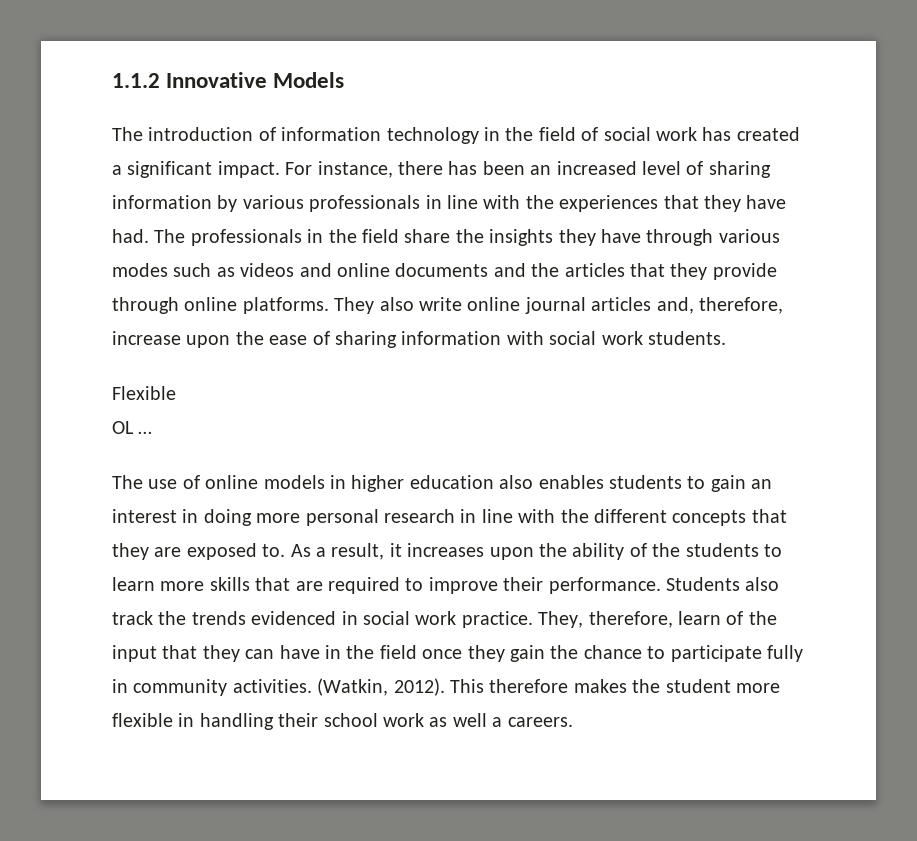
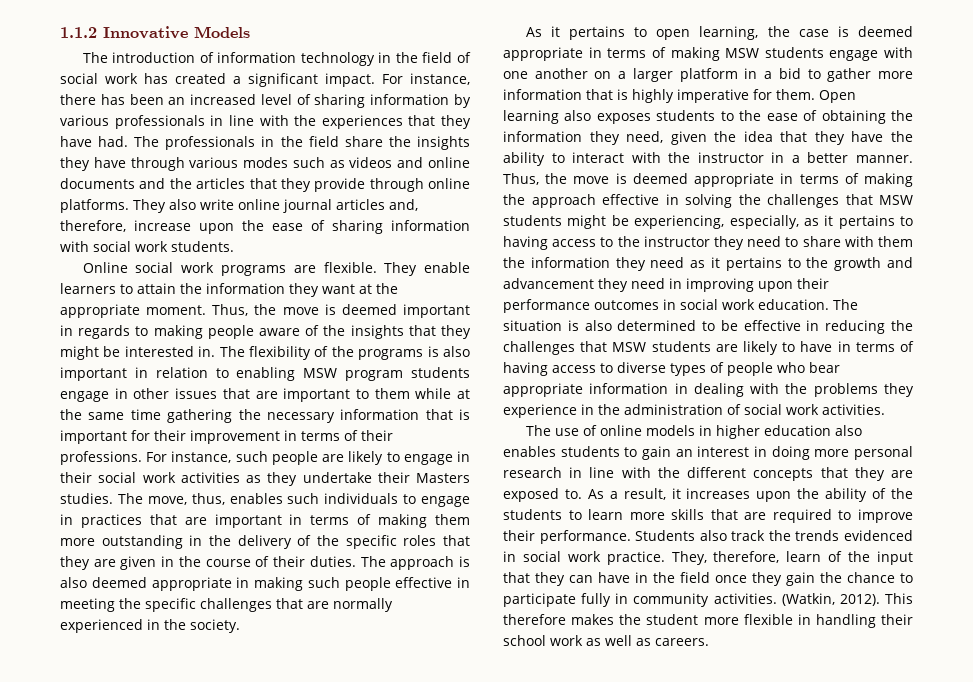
- Flexible
- OL …
+ Online social work programs are flexible. They enable learners to attain the information they want at the appropriate moment. Thus, the move is deemed important in regards to making people aware of the insights that they might be interested in. The flexibility of the programs is also important in relation to enabling MSW program students engage in other issues that are important to them while at the same time gathering the necessary information that is important for their improvement in terms of their professions. For instance, such people are likely to engage in their social work activities as they undertake their Masters studies. The move, thus, enables such individuals to engage in practices that are important in terms of making them more outstanding in the delivery of the specific roles that they are given in the course of their duties. The approach is also deemed appropriate in making such people effective in meeting the specific challenges that are normally experienced in the society.
+ As it pertains to open learning, the case is deemed appropriate in terms of making MSW students engage with one another on a larger platform in a bid to gather more information that is highly imperative for them. Open learning also exposes students to the ease of obtaining the information they need, given the idea that they have the ability to interact with the instructor in a better manner. Thus, the move is deemed appropriate in terms of making the approach effective in solving the challenges that MSW students might be experiencing, especially, as it pertains to having access to the instructor they need to share with them the information they need as it pertains to the growth and advancement they need in improving upon their performance outcomes in social work education. The situation is also determined to be effective in reducing the challenges that MSW students are likely to have in terms of having access to diverse types of people who bear appropriate information in dealing with the problems they experience in the administration of social work activities.
- This therefore makes the student more flexible in handling their school work as well a careers.
+ This therefore makes the student more flexible in handling their school work as well as careers.

